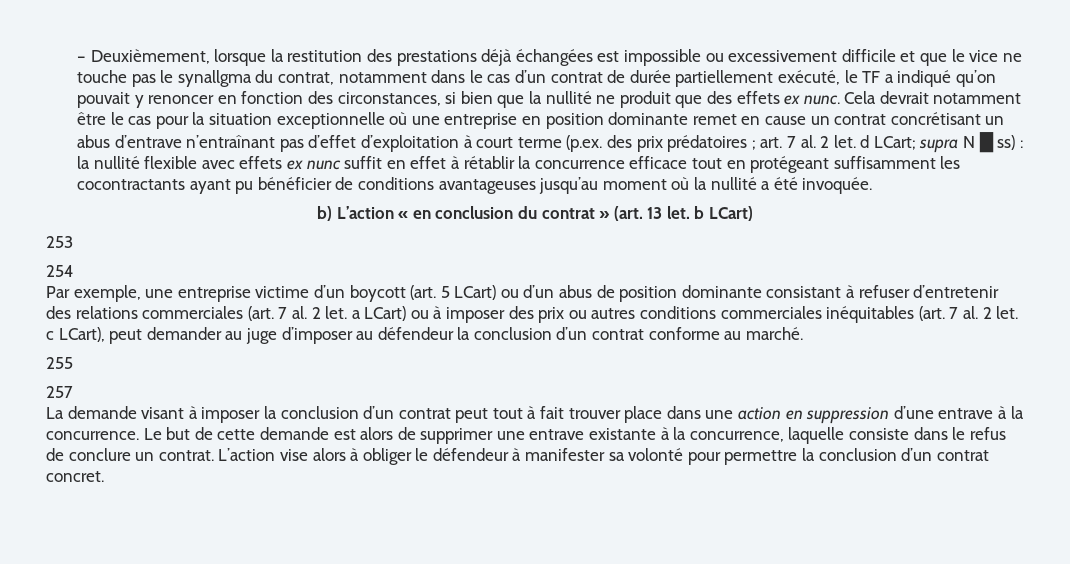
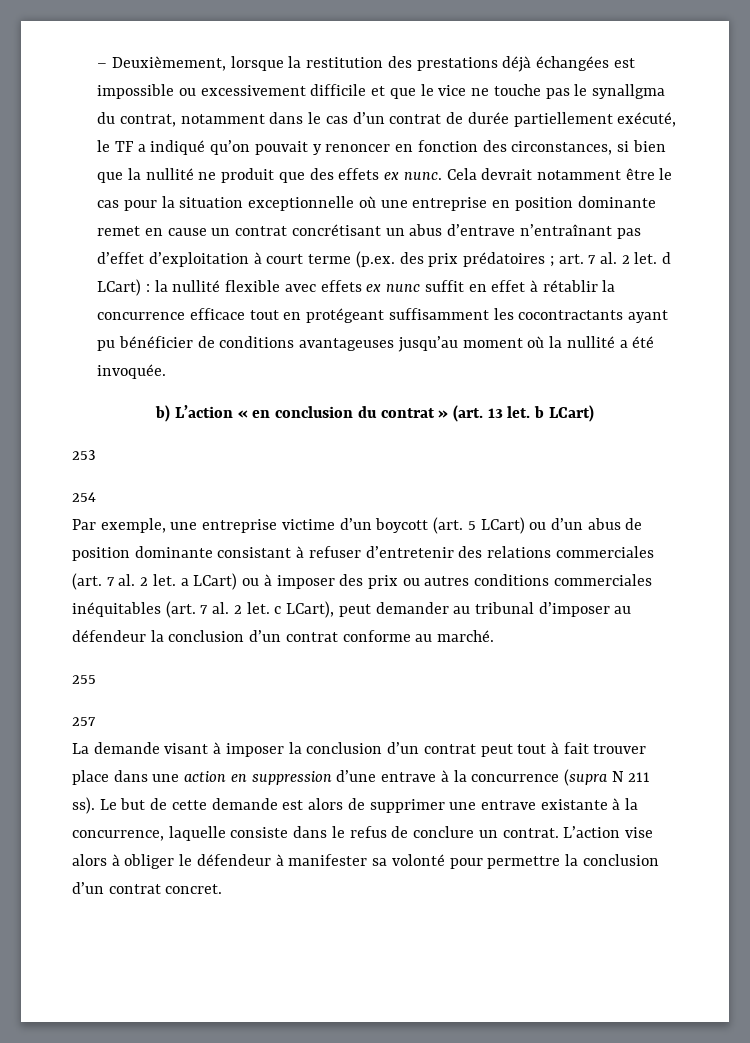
- art. 7 al. 2 let. d LCart; supra N █ ss) :
+ art. 7 al. 2 let. d LCart) :
- Par exemple, une entreprise victime d’un boycott (art. 5 LCart) ou d’un abus de position dominante consistant à refuser d’entretenir des relations commerciales (art. 7 al. 2 let. a LCart) ou à imposer des prix ou autres conditions commerciales inéquitables (art. 7 al. 2 let. c LCart), peut demander au juge d’imposer au défendeur la conclusion d’un contrat conforme au marché.
+ Par exemple, une entreprise victime d’un boycott (art. 5 LCart) ou d’un abus de position dominante consistant à refuser d’entretenir des relations commerciales (art. 7 al. 2 let. a LCart) ou à imposer des prix ou autres conditions commerciales inéquitables (art. 7 al. 2 let. c LCart), peut demander au tribunal d’imposer au défendeur la conclusion d’un contrat conforme au marché.
- La demande visant à imposer la conclusion d’un contrat peut tout à fait trouver place dans une action en suppression d’une entrave à la concurrence.
+ La demande visant à imposer la conclusion d’un contrat peut tout à fait trouver place dans une action en suppression d’une entrave à la concurrence (supra N 211 ss).

